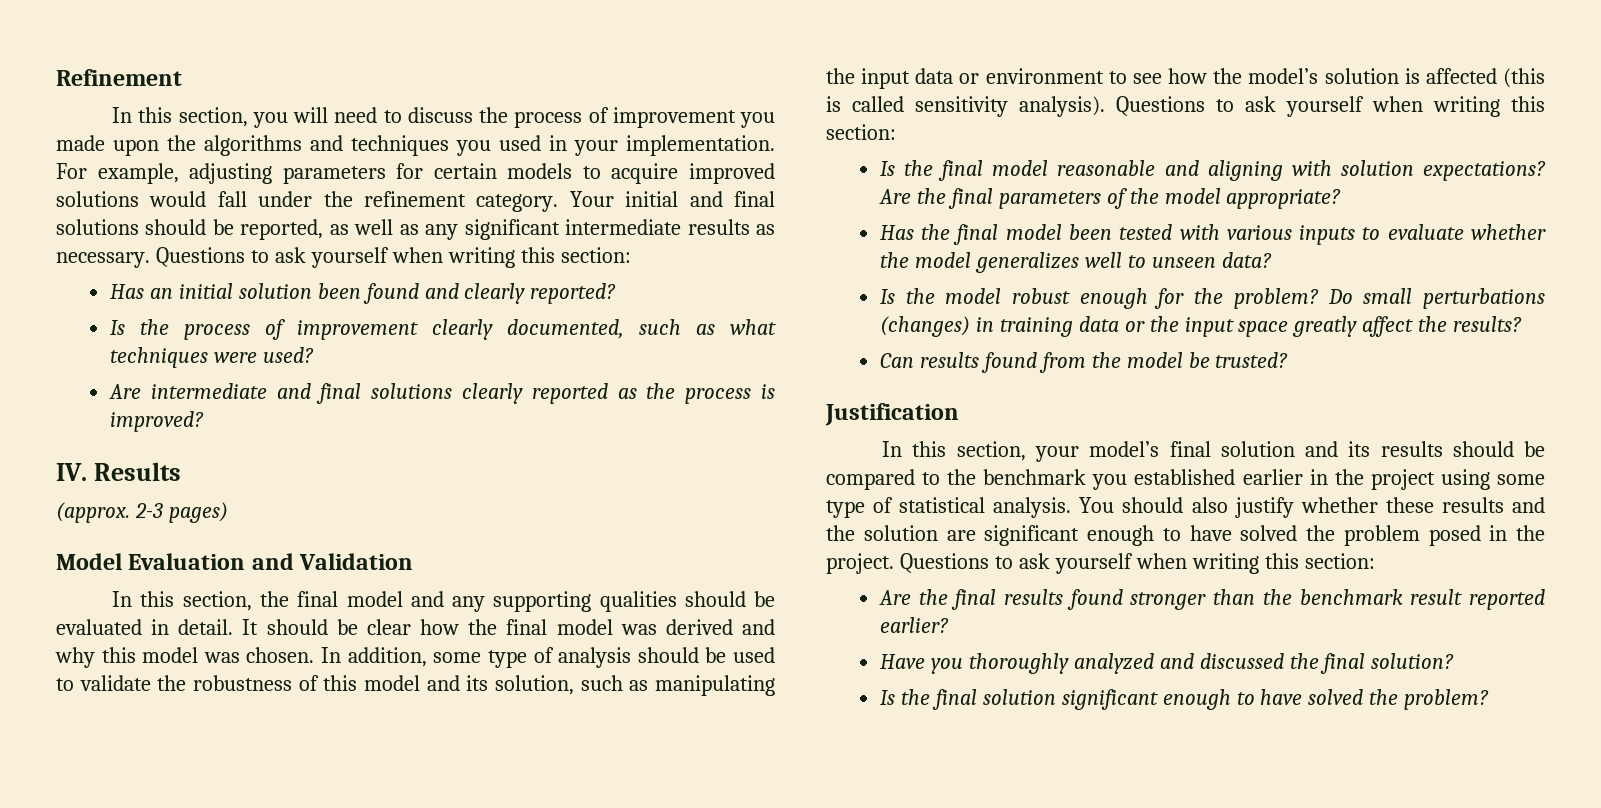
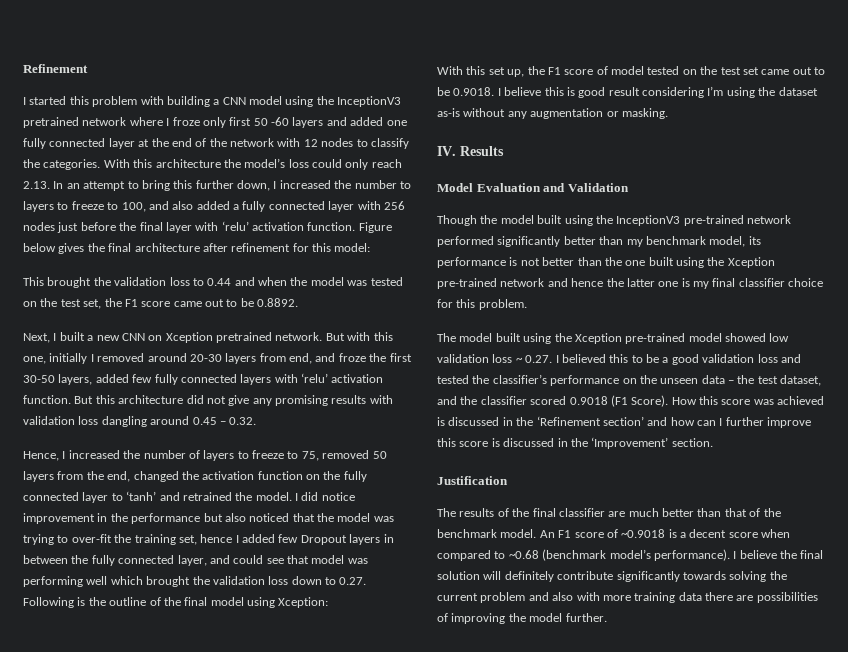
- In this section, you will need to discuss the process of improvement you made upon the algorithms and techniques you used in your implementation. For example, adjusting parameters for certain models to acquire improved solutions would fall under the refinement category. Your initial and final solutions should be reported, as well as any significant intermediate results as necessary. Questions to ask yourself when writing this section:
- Has an initial solution been found and clearly reported?
- Is the process of improvement clearly documented, such as what techniques were used?
- Are intermediate and final solutions clearly reported as the process is improved?
+ I started this problem with building a CNN model using the InceptionV3 pretrained network where I froze only first 50 -60 layers and added one fully connected layer at the end of the network with 12 nodes to classify the categories. With this architecture the model’s loss could only reach 2.13. In an attempt to bring this further down, I increased the number to layers to freeze to 100, and also added a fully connected layer with 256 nodes just before the final layer with ‘relu’ activation function. Figure below gives the final architecture after refinement for this model:
+ This brought the validation loss to 0.44 and when the model was tested on the test set, the F1 score came out to be 0.8892.
+ Next, I built a new CNN on Xception pretrained network. But with this one, initially I removed around 20-30 layers from end, and froze the first 30-50 layers, added few fully connected layers with ‘relu’ activation function. But this architecture did not give any promising results with validation loss dangling around 0.45 – 0.32.
+ Hence, I increased the number of layers to freeze to 75, removed 50 layers from the end, changed the activation function on the fully connected layer to ‘tanh’ and retrained the model. I did notice improvement in the performance but also noticed that the model was trying to over-fit the training set, hence I added few Dropout layers in between the fully connected layer, and could see that model was performing well which brought the validation loss down to 0.27. Following is the outline of the final model using Xception:
+ With this set up, the F1 score of model tested on the test set came out to be 0.9018. I believe this is good result considering I’m using the dataset as-is without any augmentation or masking.
- (approx. 2-3 pages)
- In this section, the final model and any supporting qualities should be evaluated in detail. It should be clear how the final model was derived and why this model was chosen. In addition, some type of analysis should be used to validate the robustness of this model and its solution, such as manipulating the input data or environment to see how the model’s solution is affected (this is called sensitivity analysis). Questions to ask yourself when writing this section:
- Is the final model reasonable and aligning with solution expectations? Are the final parameters of the model appropriate?
- Has the final model been tested with various inputs to evaluate whether the model generalizes well to unseen data?
- Is the model robust enough for the problem? Do small perturbations (changes) in training data or the input space greatly affect the results?
- Can results found from the model be trusted?
+ Though the model built using the InceptionV3 pre-trained network performed significantly better than my benchmark model, its performance is not better than the one built using the Xception pre-trained network and hence the latter one is my final classifier choice for this problem.
+ The model built using the Xception pre-trained model showed low validation loss ~ 0.27. I believed this to be a good validation loss and tested the classifier’s performance on the unseen data – the test dataset, and the classifier scored 0.9018 (F1 Score). How this score was achieved is discussed in the ‘Refinement section’ and how can I further improve this score is discussed in the ‘Improvement’ section.
  Justification
- In this section, your model’s final solution and its results should be compared to the benchmark you established earlier in the project using some type of statistical analysis. You should also justify whether these results and the solution are significant enough to have solved the problem posed in the project. Questions to ask yourself when writing this section:
- Are the final results found stronger than the benchmark result reported earlier?
- Have you thoroughly analyzed and discussed the final solution?
- Is the final solution significant enough to have solved the problem?
+ The results of the final classifier are much better than that of the benchmark model. An F1 score of ~0.9018 is a decent score when compared to ~0.68 (benchmark model’s performance). I believe the final solution will definitely contribute significantly towards solving the current problem and also with more training data there are possibilities of improving the model further.

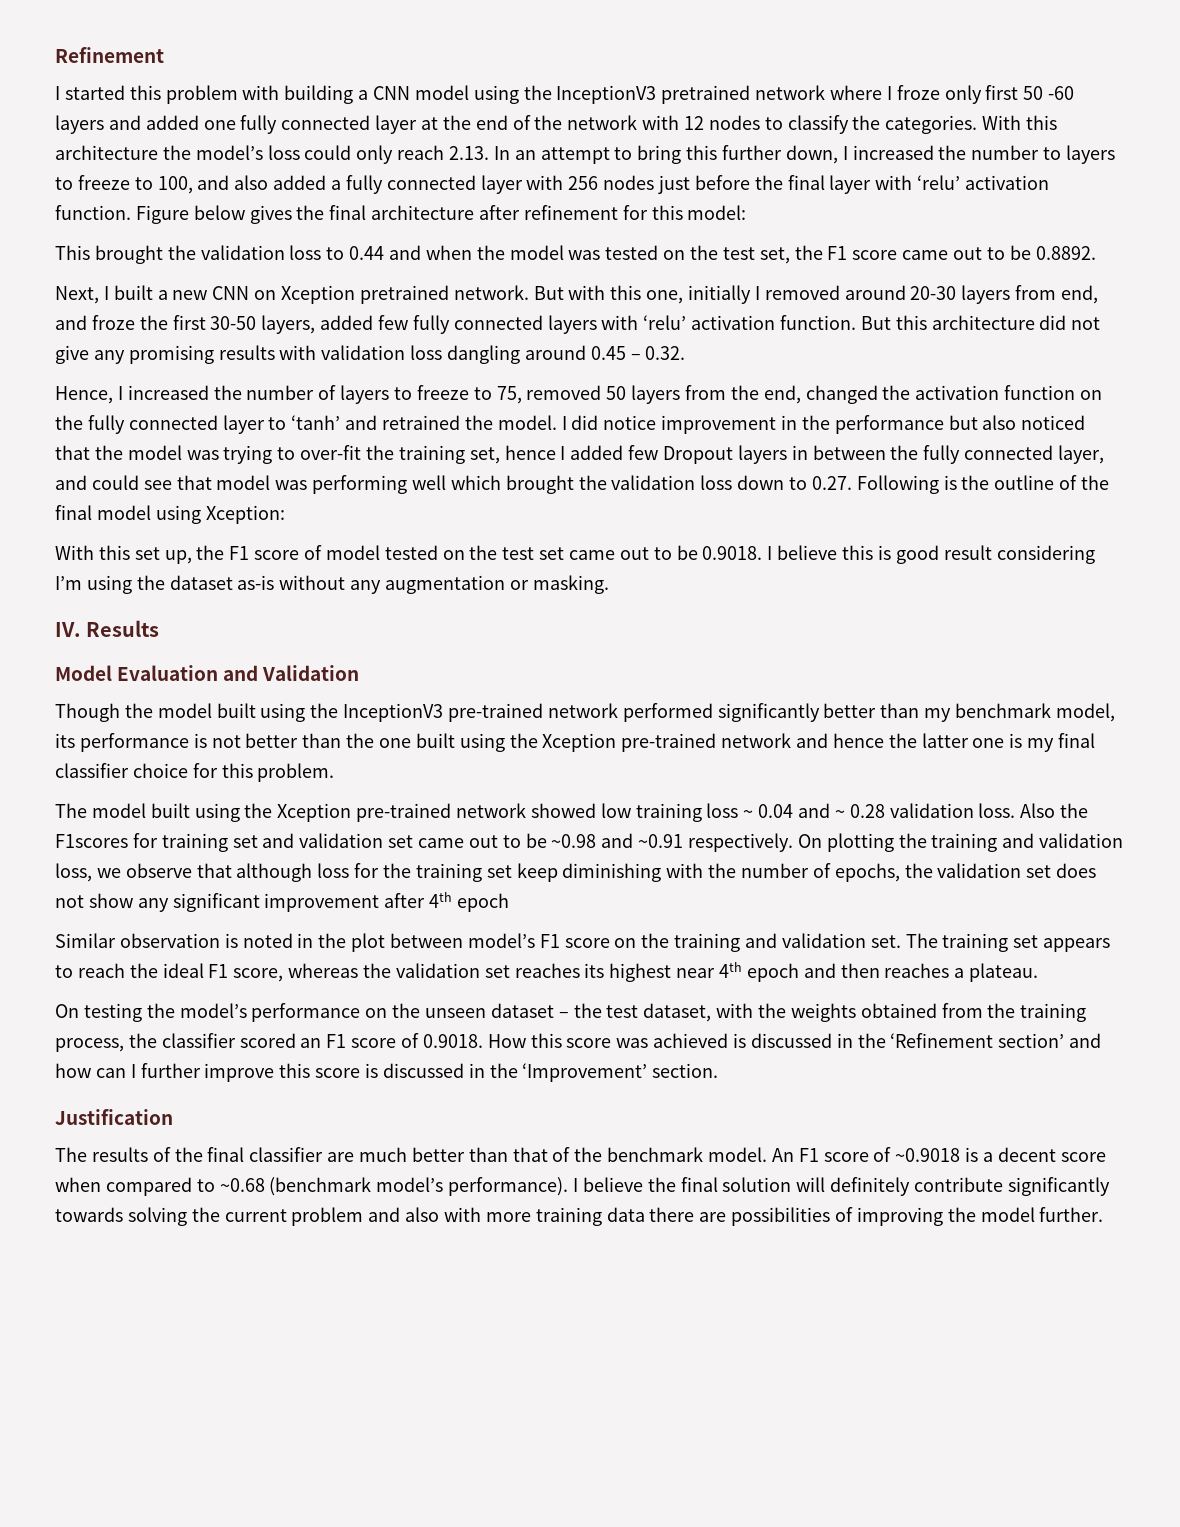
- The model built using the Xception pre-trained model showed low validation loss ~ 0.27. I believed this to be a good validation loss and tested the classifier’s performance on the unseen data – the test dataset, and the classifier scored 0.9018 (F1 Score). How this score was achieved is discussed in the ‘Refinement section’ and how can I further improve this score is discussed in the ‘Improvement’ section.
+ The model built using the Xception pre-trained network showed low training loss ~ 0.04 and ~ 0.28 validation loss. Also the F1scores for training set and validation set came out to be ~0.98 and ~0.91 respectively. On plotting the training and validation loss, we observe that although loss for the training set keep diminishing with the number of epochs, the validation set does not show any significant improvement after 4th epoch
+ Similar observation is noted in the plot between model’s F1 score on the training and validation set. The training set appears to reach the ideal F1 score, whereas the validation set reaches its highest near 4th epoch and then reaches a plateau.
+ On testing the model’s performance on the unseen dataset – the test dataset, with the weights obtained from the training process, the classifier scored an F1 score of 0.9018. How this score was achieved is discussed in the ‘Refinement section’ and how can I further improve this score is discussed in the ‘Improvement’ section.

